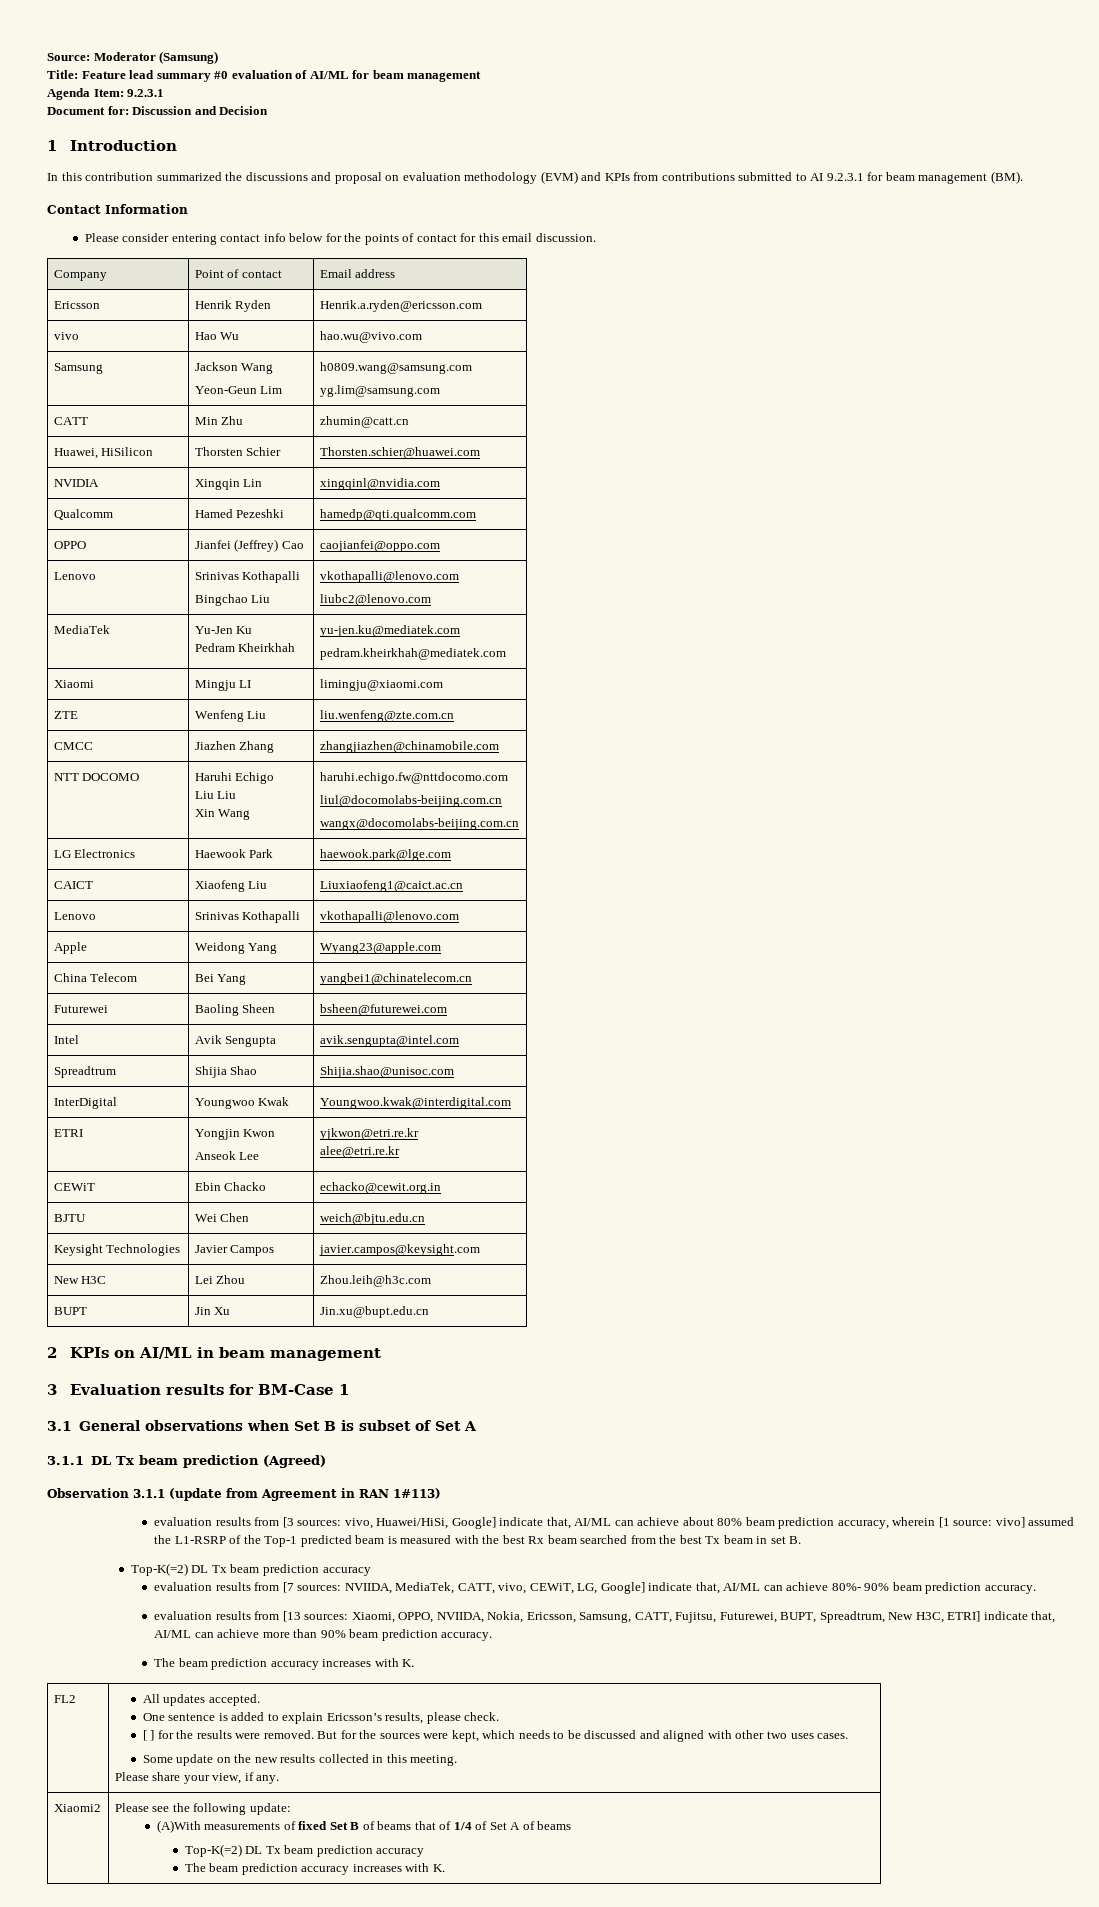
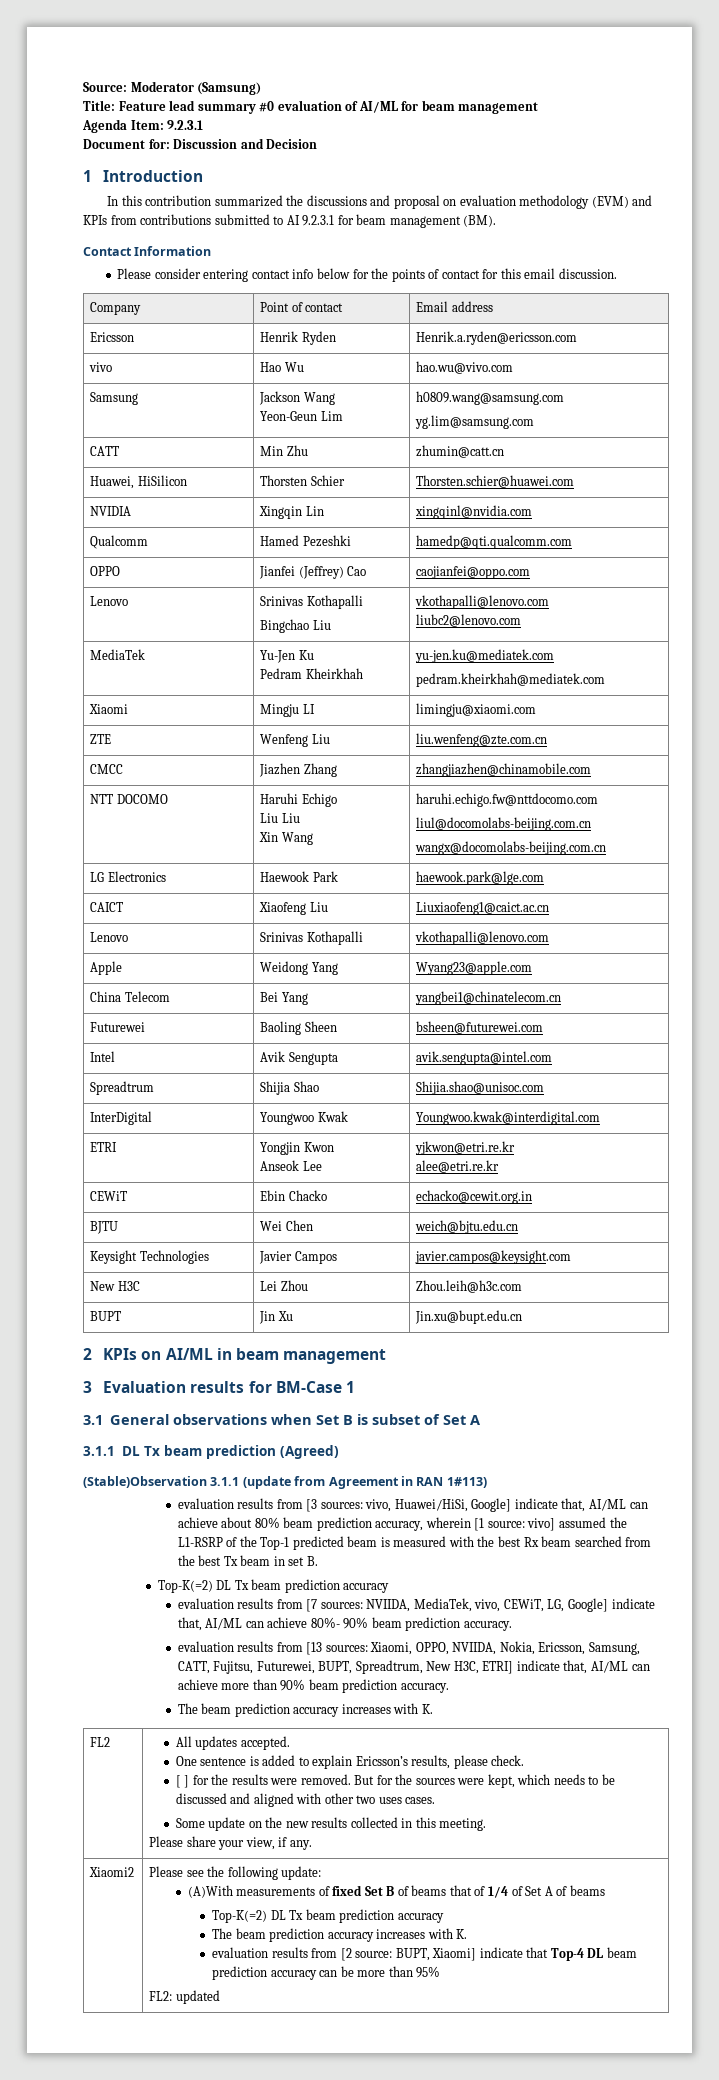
- Observation 3.1.1 (update from Agreement in RAN 1#113)
+ (Stable)Observation 3.1.1 (update from Agreement in RAN 1#113)
- evaluation results from [7 sources: NVIIDA, MediaTek, CATT, vivo, CEWiT, LG, Google] indicate that, AI/ML can achieve 80%- 90% beam prediction accuracy.
+ evaluation results from [7 sources: NVIIDA, MediaTek, vivo, CEWiT, LG, Google] indicate that, AI/ML can achieve 80%- 90% beam prediction accuracy.
+ evaluation results from [2 source: BUPT, Xiaomi] indicate that Top-4 DL beam prediction accuracy can be more than 95%
+ FL2: updated

